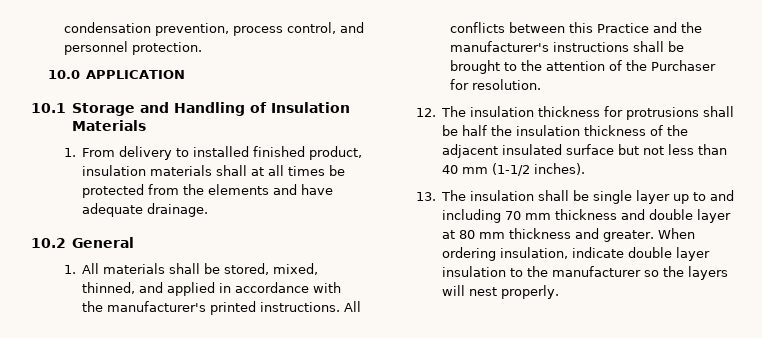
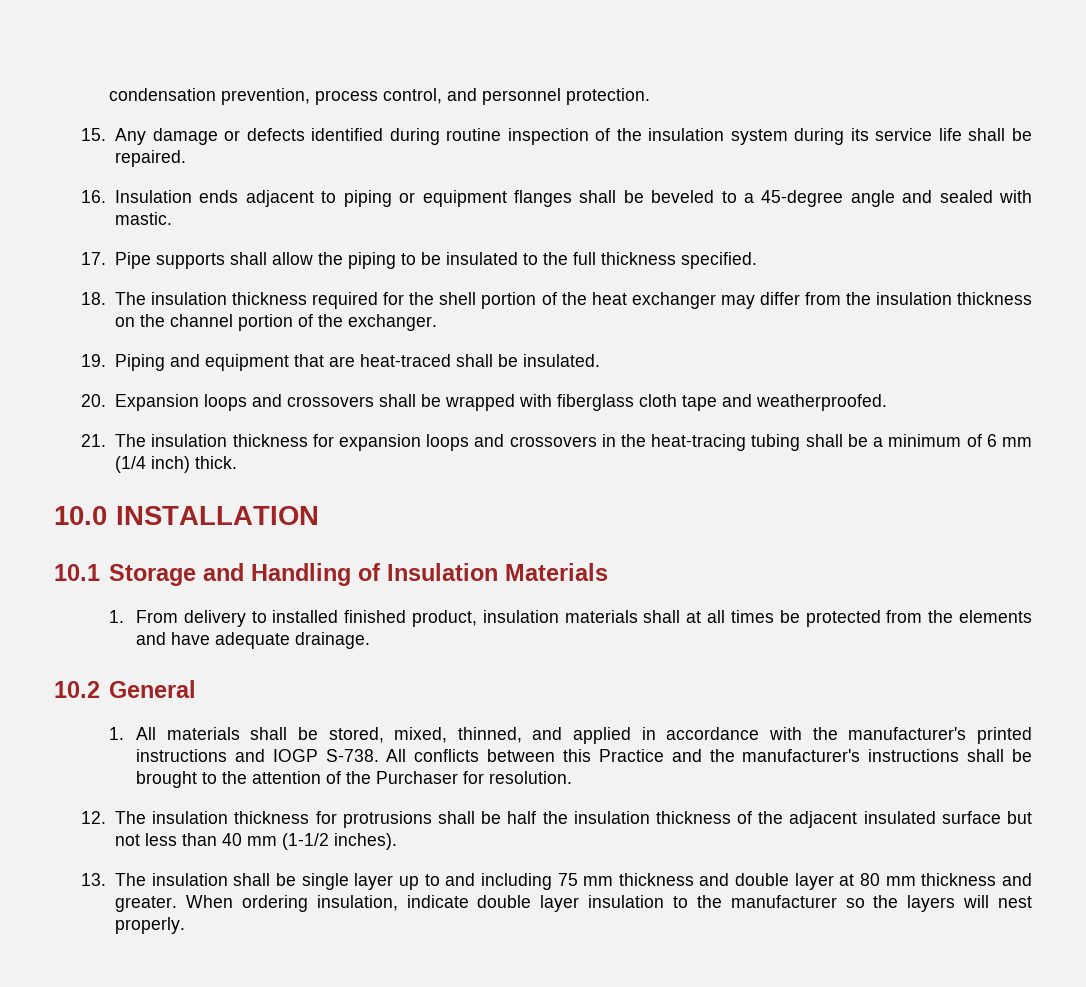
- 10.0 APPLICATION
+ 15. Any damage or defects identified during routine inspection of the insulation system during its service life shall be repaired.
+ 16. Insulation ends adjacent to piping or equipment flanges shall be beveled to a 45-degree angle and sealed with mastic.
+ 17. Pipe supports shall allow the piping to be insulated to the full thickness specified.
+ 18. The insulation thickness required for the shell portion of the heat exchanger may differ from the insulation thickness on the channel portion of the exchanger.
+ 19. Piping and equipment that are heat-traced shall be insulated.
+ 20. Expansion loops and crossovers shall be wrapped with fiberglass cloth tape and weatherproofed.
+ 21. The insulation thickness for expansion loops and crossovers in the heat-tracing tubing shall be a minimum of 6 mm (1/4 inch) thick.
+ 10.0 INSTALLATION
- 1. All materials shall be stored, mixed, thinned, and applied in accordance with the manufacturer's printed instructions.
+ 1. All materials shall be stored, mixed, thinned, and applied in accordance with the manufacturer's printed instructions and IOGP S-738.
- 13. The insulation shall be single layer up to and including 70 mm thickness and double layer at 80 mm thickness and greater.
+ 13. The insulation shall be single layer up to and including 75 mm thickness and double layer at 80 mm thickness and greater.

